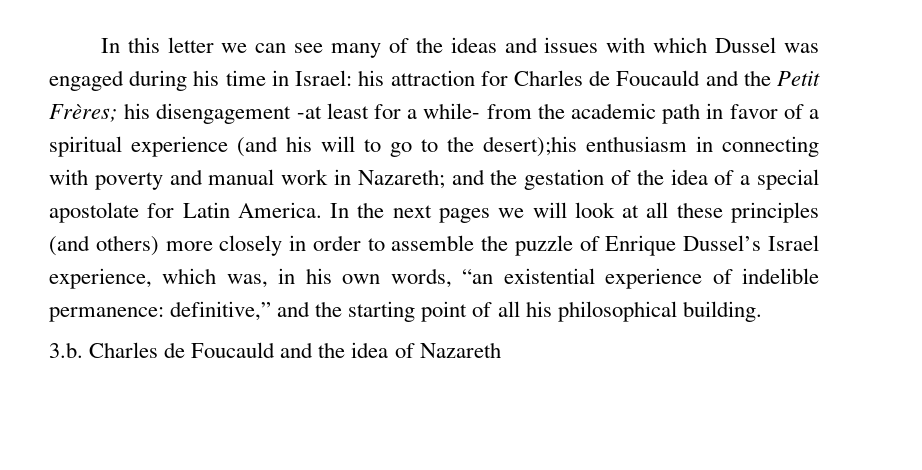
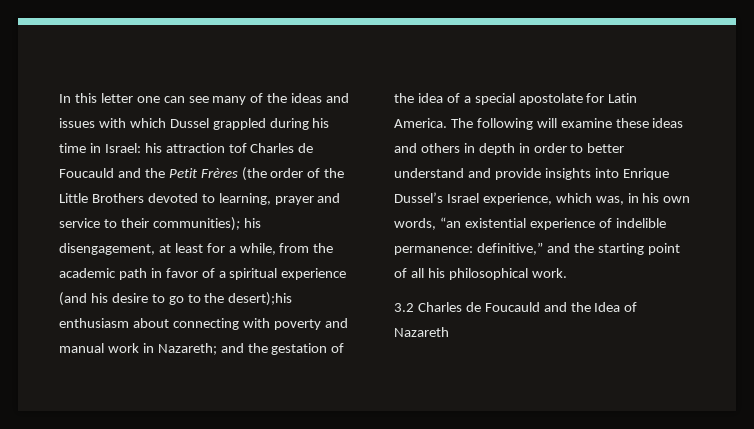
- In this letter we can see many of the ideas and issues with which Dussel was engaged during his time in Israel:
+ In this letter one can see many of the ideas and issues with which Dussel grappled during his time in Israel:
- his attraction for Charles de Foucauld and the Petit Frères; his disengagement -at least for a while- from the academic path in favor of a spiritual experience (and his will to go to the desert);his enthusiasm in connecting with poverty and manual work in Nazareth;
+ his attraction tof Charles de Foucauld and the Petit Frères (the order of the Little Brothers devoted to learning, prayer and service to their communities); his disengagement, at least for a while, from the academic path in favor of a spiritual experience (and his desire to go to the desert);his enthusiasm about connecting with poverty and manual work in Nazareth;
- In the next pages we will look at all these principles (and others) more closely in order to assemble the puzzle of Enrique Dussel’s Israel experience, which was, in his own words, “an existential experience of indelible permanence: definitive,” and the starting point of all his philosophical building.
- 3.b. Charles de Foucauld and the idea of Nazareth
+ The following will examine these ideas and others in depth in order to better understand and provide insights into Enrique Dussel’s Israel experience, which was, in his own words, “an existential experience of indelible permanence: definitive,” and the starting point of all his philosophical work.
+ 3.2 Charles de Foucauld and the Idea of Nazareth

